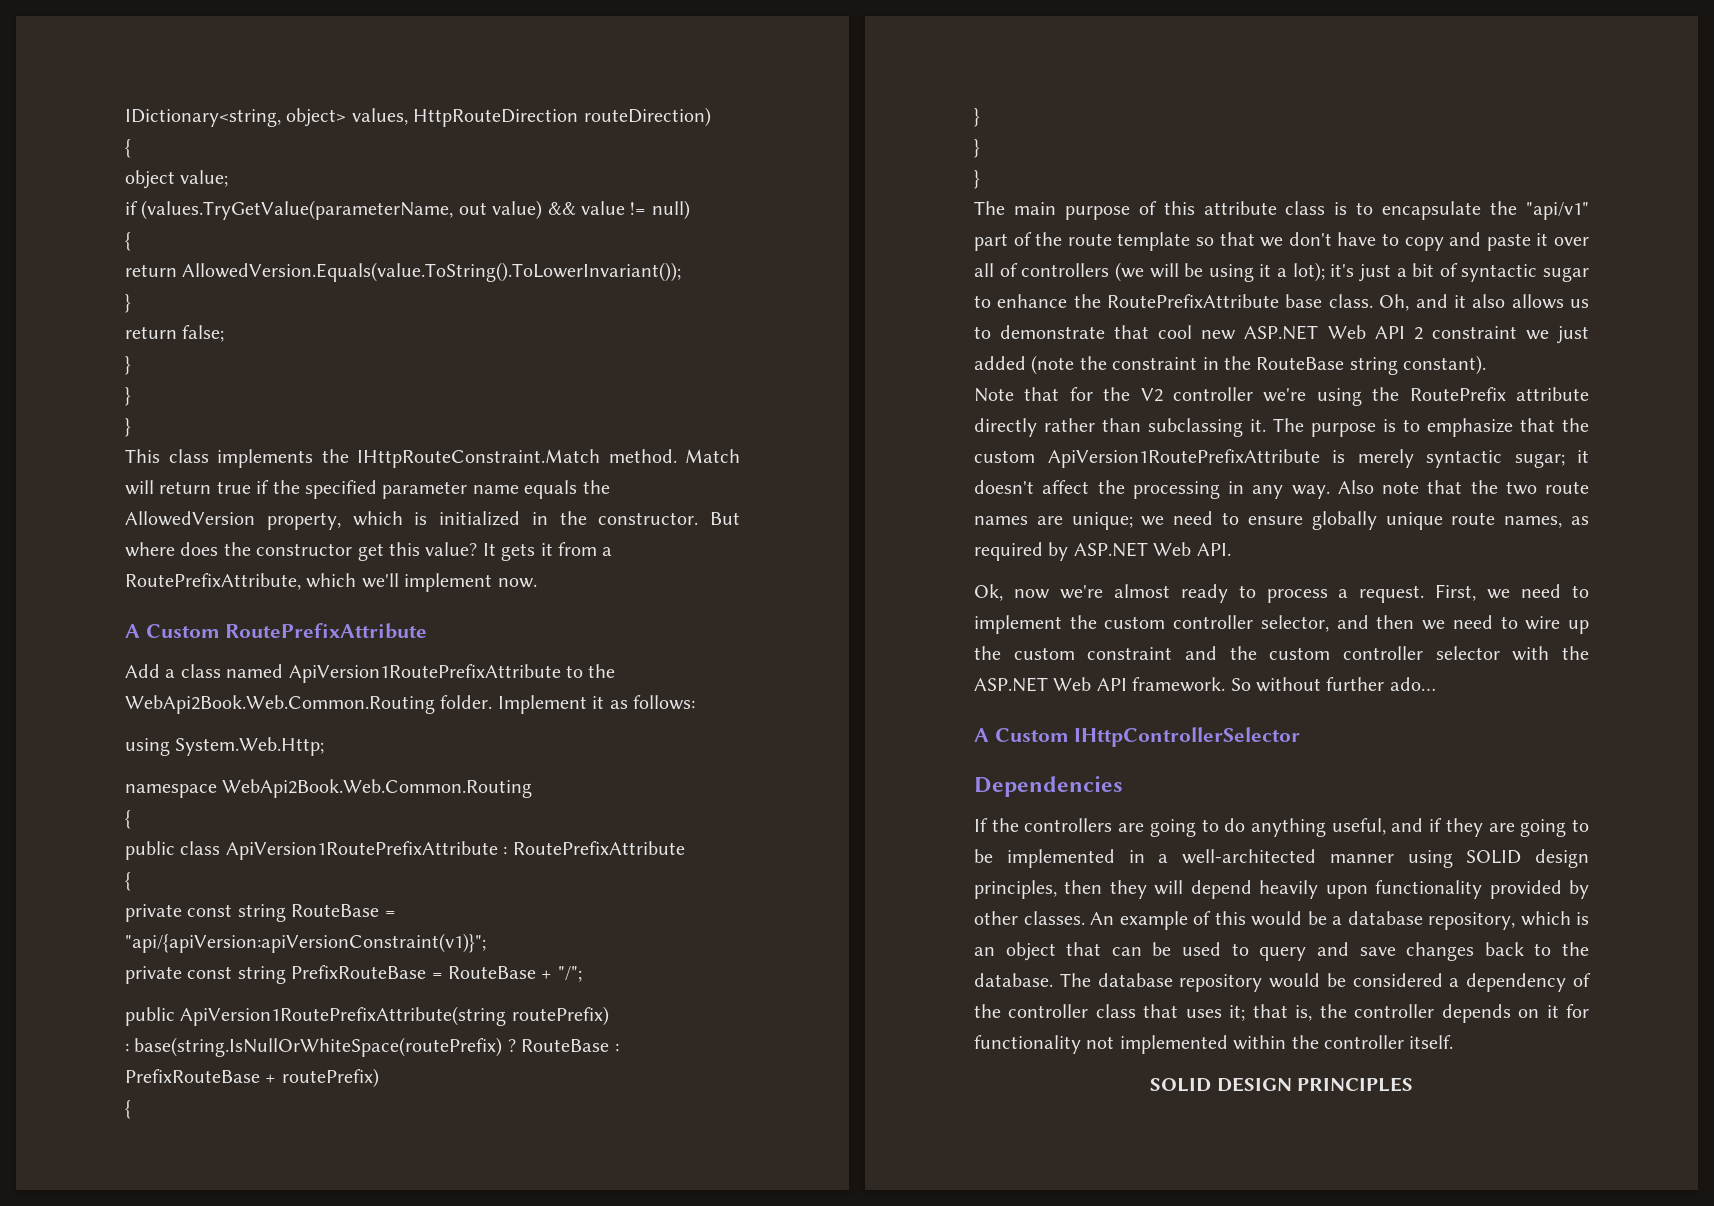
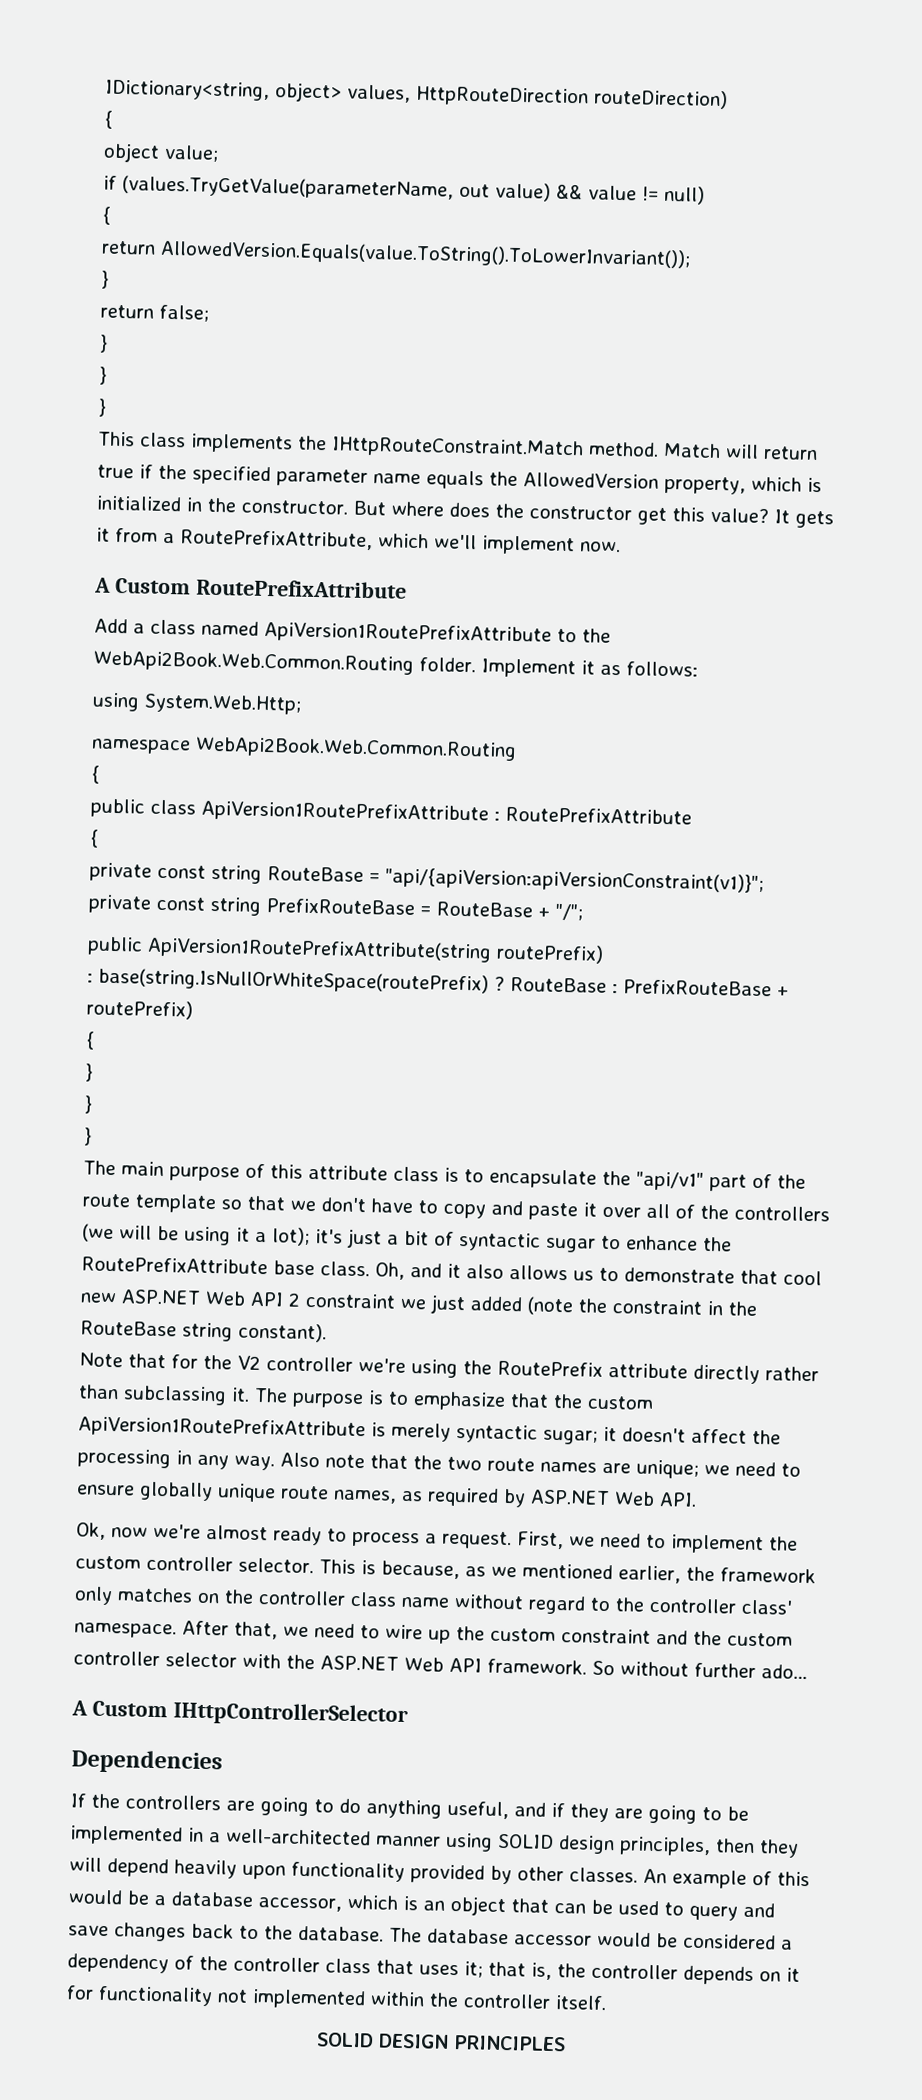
- The main purpose of this attribute class is to encapsulate the "api/v1" part of the route template so that we don't have to copy and paste it over all of controllers (we will be using it a lot); it's just a bit of syntactic sugar to enhance the RoutePrefixAttribute base class.
+ The main purpose of this attribute class is to encapsulate the "api/v1" part of the route template so that we don't have to copy and paste it over all of the controllers (we will be using it a lot); it's just a bit of syntactic sugar to enhance the RoutePrefixAttribute base class.
- First, we need to implement the custom controller selector, and then we need to wire up the custom constraint and the custom controller selector with the ASP.NET Web API framework.
+ First, we need to implement the custom controller selector. This is because, as we mentioned earlier, the framework only matches on the controller class name without regard to the controller class' namespace. After that, we need to wire up the custom constraint and the custom controller selector with the ASP.NET Web API framework.
- An example of this would be a database repository, which is an object that can be used to query and save changes back to the database.
+ An example of this would be a database accessor, which is an object that can be used to query and save changes back to the database.
- The database repository would be considered a dependency of the controller class that uses it; that is, the controller depends on it for functionality not implemented within the controller itself.
+ The database accessor would be considered a dependency of the controller class that uses it; that is, the controller depends on it for functionality not implemented within the controller itself.

